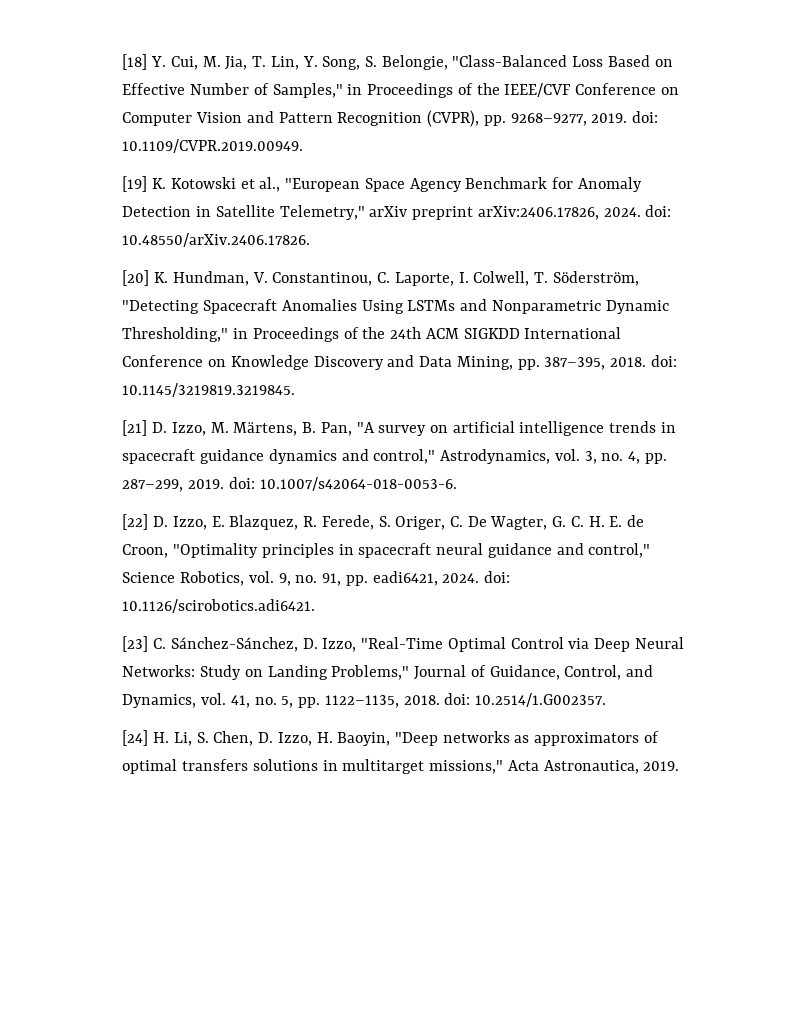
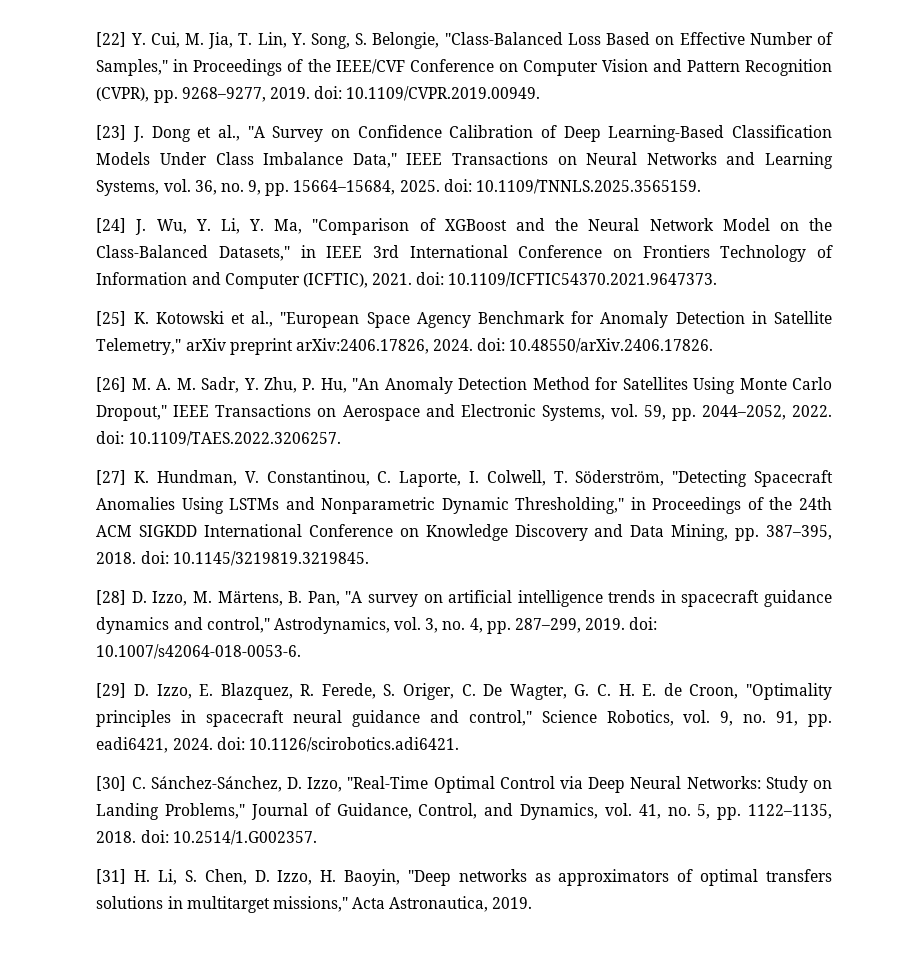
- [18] Y. Cui, M. Jia, T. Lin, Y. Song, S. Belongie, "Class-Balanced Loss Based on Effective Number of Samples," in Proceedings of the IEEE/CVF Conference on Computer Vision and Pattern Recognition (CVPR), pp. 9268–9277, 2019. doi: 10.1109/CVPR.2019.00949.
+ [22] Y. Cui, M. Jia, T. Lin, Y. Song, S. Belongie, "Class-Balanced Loss Based on Effective Number of Samples," in Proceedings of the IEEE/CVF Conference on Computer Vision and Pattern Recognition (CVPR), pp. 9268–9277, 2019. doi: 10.1109/CVPR.2019.00949.
- [19] K. Kotowski et al., "European Space Agency Benchmark for Anomaly Detection in Satellite Telemetry," arXiv preprint arXiv:2406.17826, 2024. doi: 10.48550/arXiv.2406.17826.
+ [23] J. Dong et al., "A Survey on Confidence Calibration of Deep Learning-Based Classification Models Under Class Imbalance Data," IEEE Transactions on Neural Networks and Learning Systems, vol. 36, no. 9, pp. 15664–15684, 2025. doi: 10.1109/TNNLS.2025.3565159.
+ [24] J. Wu, Y. Li, Y. Ma, "Comparison of XGBoost and the Neural Network Model on the Class-Balanced Datasets," in IEEE 3rd International Conference on Frontiers Technology of Information and Computer (ICFTIC), 2021. doi: 10.1109/ICFTIC54370.2021.9647373.
+ [25] K. Kotowski et al., "European Space Agency Benchmark for Anomaly Detection in Satellite Telemetry," arXiv preprint arXiv:2406.17826, 2024. doi: 10.48550/arXiv.2406.17826.
- [20] K. Hundman, V. Constantinou, C. Laporte, I. Colwell, T. Söderström, "Detecting Spacecraft Anomalies Using LSTMs and Nonparametric Dynamic Thresholding," in Proceedings of the 24th ACM SIGKDD International Conference on Knowledge Discovery and Data Mining, pp. 387–395, 2018. doi: 10.1145/3219819.3219845.
+ [26] M. A. M. Sadr, Y. Zhu, P. Hu, "An Anomaly Detection Method for Satellites Using Monte Carlo Dropout," IEEE Transactions on Aerospace and Electronic Systems, vol. 59, pp. 2044–2052, 2022. doi: 10.1109/TAES.2022.3206257.
+ [27] K. Hundman, V. Constantinou, C. Laporte, I. Colwell, T. Söderström, "Detecting Spacecraft Anomalies Using LSTMs and Nonparametric Dynamic Thresholding," in Proceedings of the 24th ACM SIGKDD International Conference on Knowledge Discovery and Data Mining, pp. 387–395, 2018. doi: 10.1145/3219819.3219845.
- [21] D. Izzo, M. Märtens, B. Pan, "A survey on artificial intelligence trends in spacecraft guidance dynamics and control," Astrodynamics, vol. 3, no. 4, pp. 287–299, 2019. doi: 10.1007/s42064-018-0053-6.
+ [28] D. Izzo, M. Märtens, B. Pan, "A survey on artificial intelligence trends in spacecraft guidance dynamics and control," Astrodynamics, vol. 3, no. 4, pp. 287–299, 2019. doi: 10.1007/s42064-018-0053-6.
- [22] D. Izzo, E. Blazquez, R. Ferede, S. Origer, C. De Wagter, G. C. H. E. de Croon, "Optimality principles in spacecraft neural guidance and control," Science Robotics, vol. 9, no. 91, pp. eadi6421, 2024. doi: 10.1126/scirobotics.adi6421.
+ [29] D. Izzo, E. Blazquez, R. Ferede, S. Origer, C. De Wagter, G. C. H. E. de Croon, "Optimality principles in spacecraft neural guidance and control," Science Robotics, vol. 9, no. 91, pp. eadi6421, 2024. doi: 10.1126/scirobotics.adi6421.
- [23] C. Sánchez-Sánchez, D. Izzo, "Real-Time Optimal Control via Deep Neural Networks: Study on Landing Problems," Journal of Guidance, Control, and Dynamics, vol. 41, no. 5, pp. 1122–1135, 2018. doi: 10.2514/1.G002357.
+ [30] C. Sánchez-Sánchez, D. Izzo, "Real-Time Optimal Control via Deep Neural Networks: Study on Landing Problems," Journal of Guidance, Control, and Dynamics, vol. 41, no. 5, pp. 1122–1135, 2018. doi: 10.2514/1.G002357.
- [24] H. Li, S. Chen, D. Izzo, H. Baoyin, "Deep networks as approximators of optimal transfers solutions in multitarget missions," Acta Astronautica, 2019.
+ [31] H. Li, S. Chen, D. Izzo, H. Baoyin, "Deep networks as approximators of optimal transfers solutions in multitarget missions," Acta Astronautica, 2019.

